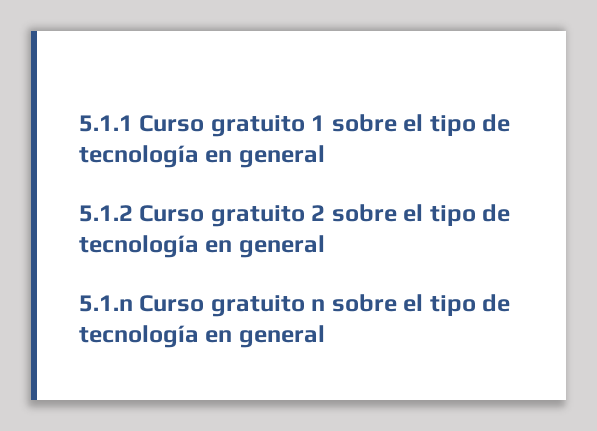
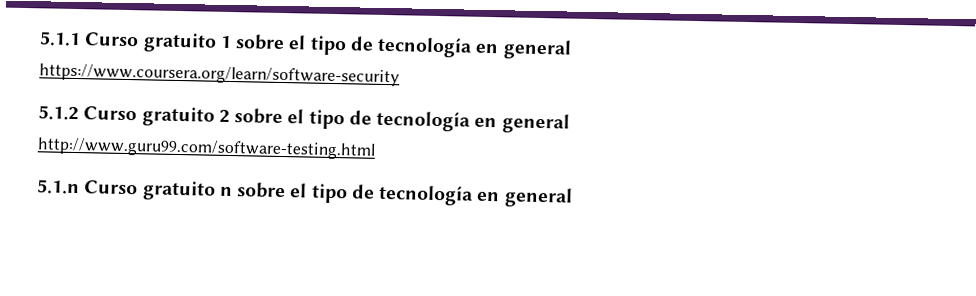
+ https://www.coursera.org/learn/software-security
+ http://www.guru99.com/software-testing.html

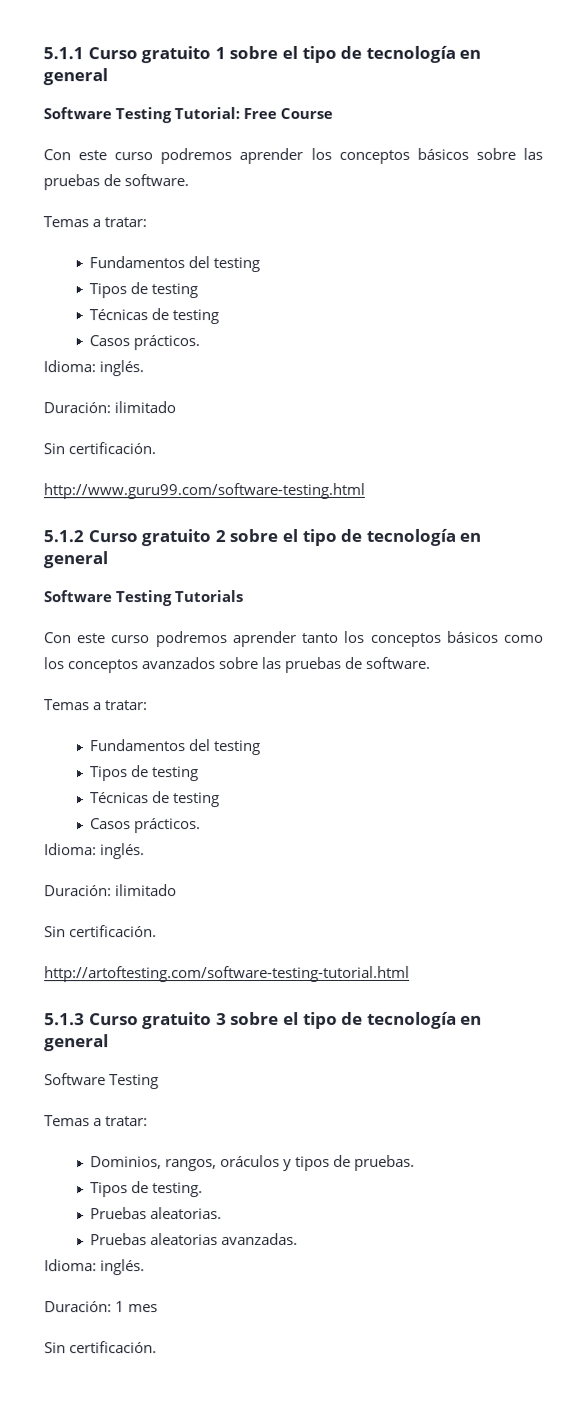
- https://www.coursera.org/learn/software-security
+ Software Testing Tutorial: Free Course
+ Con este curso podremos aprender los conceptos básicos sobre las pruebas de software.
+ Temas a tratar:
+ Fundamentos del testing
+ Tipos de testing
+ Técnicas de testing
+ Casos prácticos.
+ Idioma: inglés.
+ Duración: ilimitado
+ Sin certificación.
+ http://www.guru99.com/software-testing.html
- http://www.guru99.com/software-testing.html
- 5.1.n Curso gratuito n sobre el tipo de tecnología en general
+ Software Testing Tutorials
+ Con este curso podremos aprender tanto los conceptos básicos como los conceptos avanzados sobre las pruebas de software.
+ Temas a tratar:
+ Fundamentos del testing
+ Tipos de testing
+ Técnicas de testing
+ Casos prácticos.
+ Idioma: inglés.
+ Duración: ilimitado
+ Sin certificación.
+ http://artoftesting.com/software-testing-tutorial.html
+ 5.1.3 Curso gratuito 3 sobre el tipo de tecnología en general
+ Software Testing
+ Temas a tratar:
+ Dominios, rangos, oráculos y tipos de pruebas.
+ Tipos de testing.
+ Pruebas aleatorias.
+ Pruebas aleatorias avanzadas.
+ Idioma: inglés.
+ Duración: 1 mes
+ Sin certificación.

